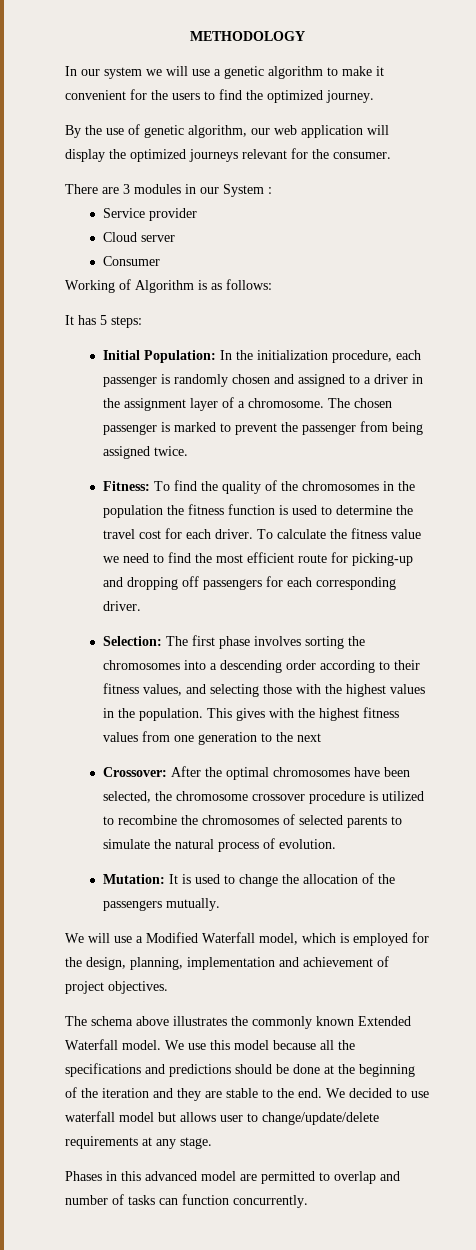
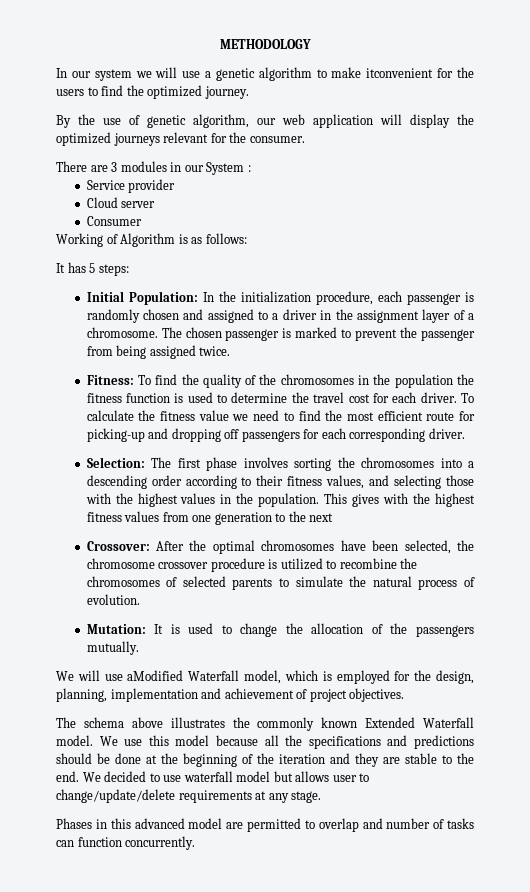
- In our system we will use a genetic algorithm to make it convenient for the users to find the optimized journey.
+ In our system we will use a genetic algorithm to make itconvenient for the users to find the optimized journey.
- We will use a Modified Waterfall model, which is employed for the design, planning, implementation and achievement of project objectives.
+ We will use aModified Waterfall model, which is employed for the design, planning, implementation and achievement of project objectives.

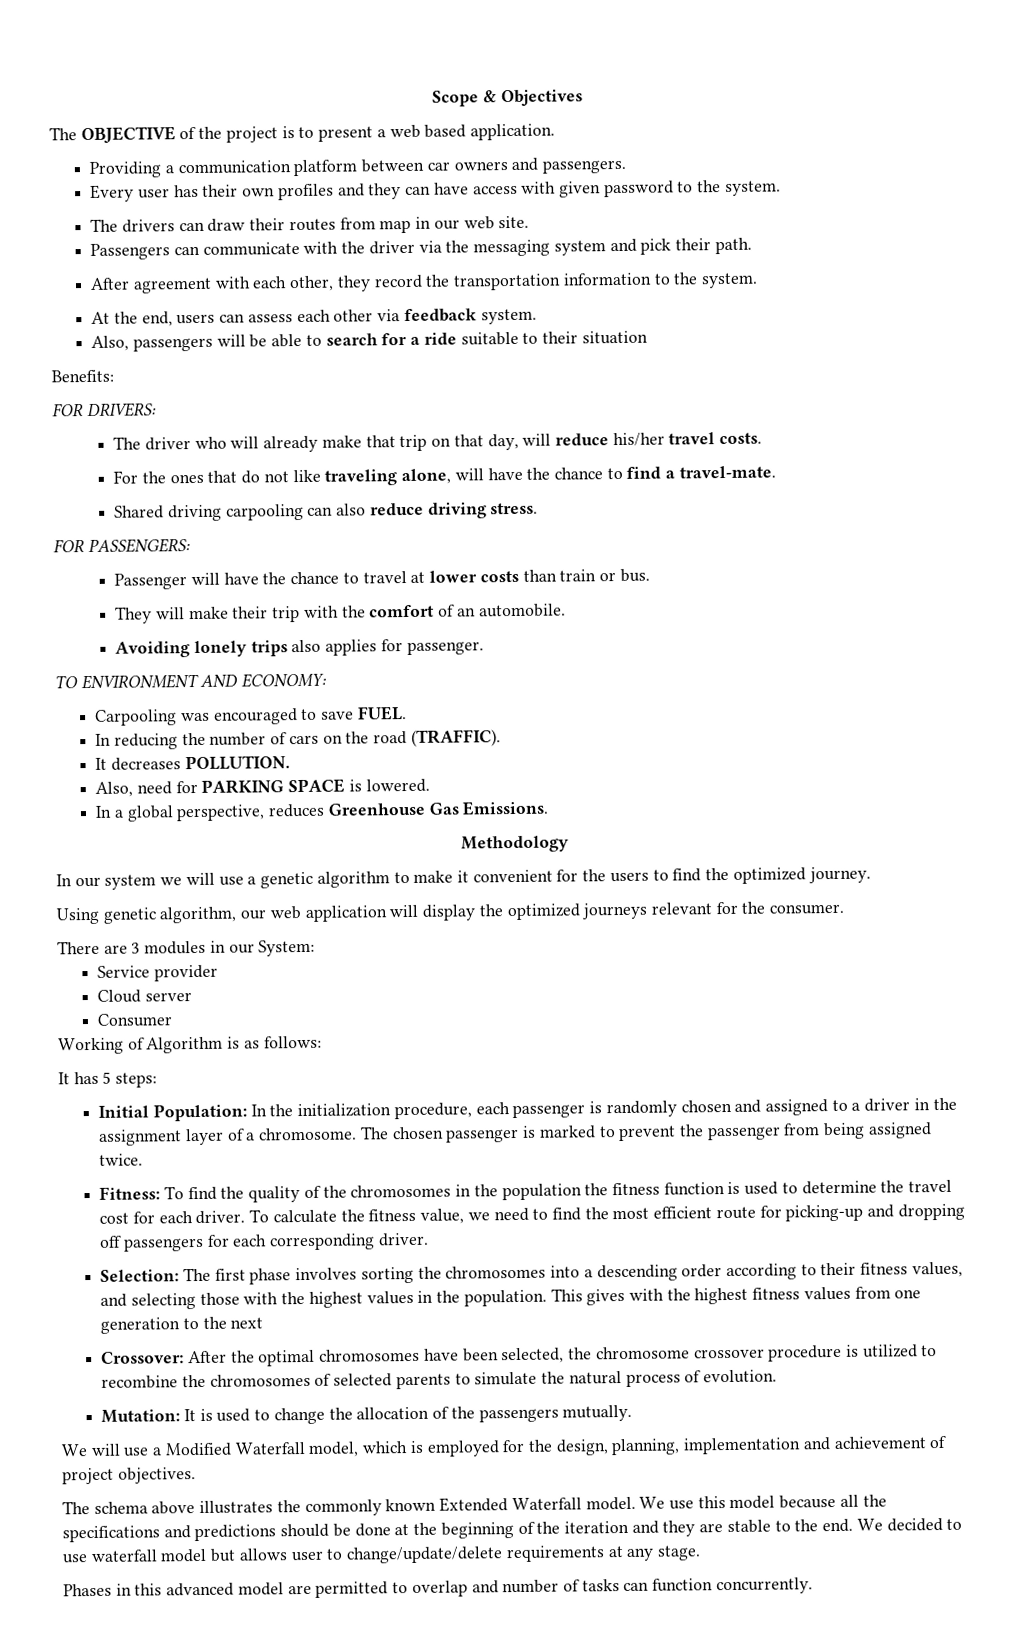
- METHODOLOGY
+ Scope & Objectives
+ The OBJECTIVE of the project is to present a web based application.
+ Providing a communication platform between car owners and passengers.
+ Every user has their own profiles and they can have access with given password to the system.
+ The drivers can draw their routes from map in our web site.
+ Passengers can communicate with the driver via the messaging system and pick their path.
+ After agreement with each other, they record the transportation information to the system.
+ At the end, users can assess each other via feedback system.
+ Also, passengers will be able to search for a ride suitable to their situation
+ Benefits:
+ FOR DRIVERS:
+ The driver who will already make that trip on that day, will reduce his/her travel costs.
+ For the ones that do not like traveling alone, will have the chance to find a travel-mate.
+ Shared driving carpooling can also reduce driving stress.
+ FOR PASSENGERS:
+ Passenger will have the chance to travel at lower costs than train or bus.
+ They will make their trip with the comfort of an automobile.
+ Avoiding lonely trips also applies for passenger.
+ TO ENVIRONMENT AND ECONOMY:
+ Carpooling was encouraged to save FUEL.
+ In reducing the number of cars on the road (TRAFFIC).
+ It decreases POLLUTION.
+ Also, need for PARKING SPACE is lowered.
+ In a global perspective, reduces Greenhouse Gas Emissions.
+ Methodology
- In our system we will use a genetic algorithm to make itconvenient for the users to find the optimized journey.
+ In our system we will use a genetic algorithm to make it convenient for the users to find the optimized journey.
- By the use of genetic algorithm, our web application will display the optimized journeys relevant for the consumer.
+ Using genetic algorithm, our web application will display the optimized journeys relevant for the consumer.
- There are 3 modules in our System :
+ There are 3 modules in our System:
- To calculate the fitness value we need to find the most efficient route for picking-up and dropping off passengers for each corresponding driver.
+ To calculate the fitness value, we need to find the most efficient route for picking-up and dropping off passengers for each corresponding driver.
- We will use aModified Waterfall model, which is employed for the design, planning, implementation and achievement of project objectives.
+ We will use a Modified Waterfall model, which is employed for the design, planning, implementation and achievement of project objectives.

